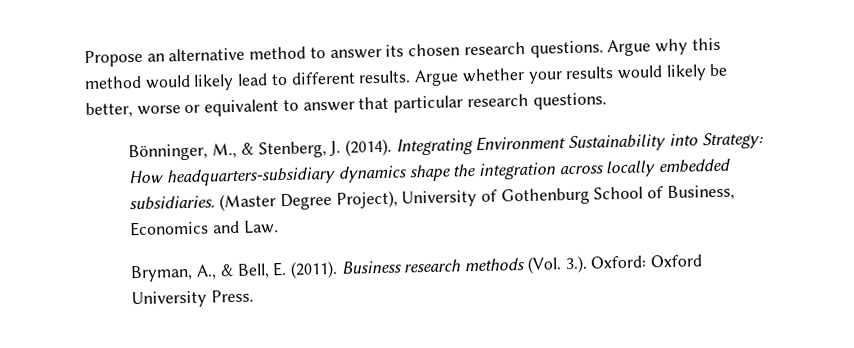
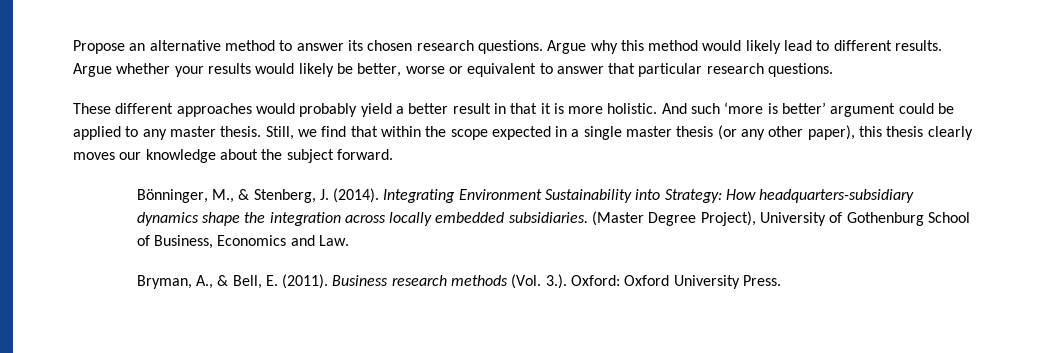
+ These different approaches would probably yield a better result in that it is more holistic. And such ‘more is better’ argument could be applied to any master thesis. Still, we find that within the scope expected in a single master thesis (or any other paper), this thesis clearly moves our knowledge about the subject forward.

